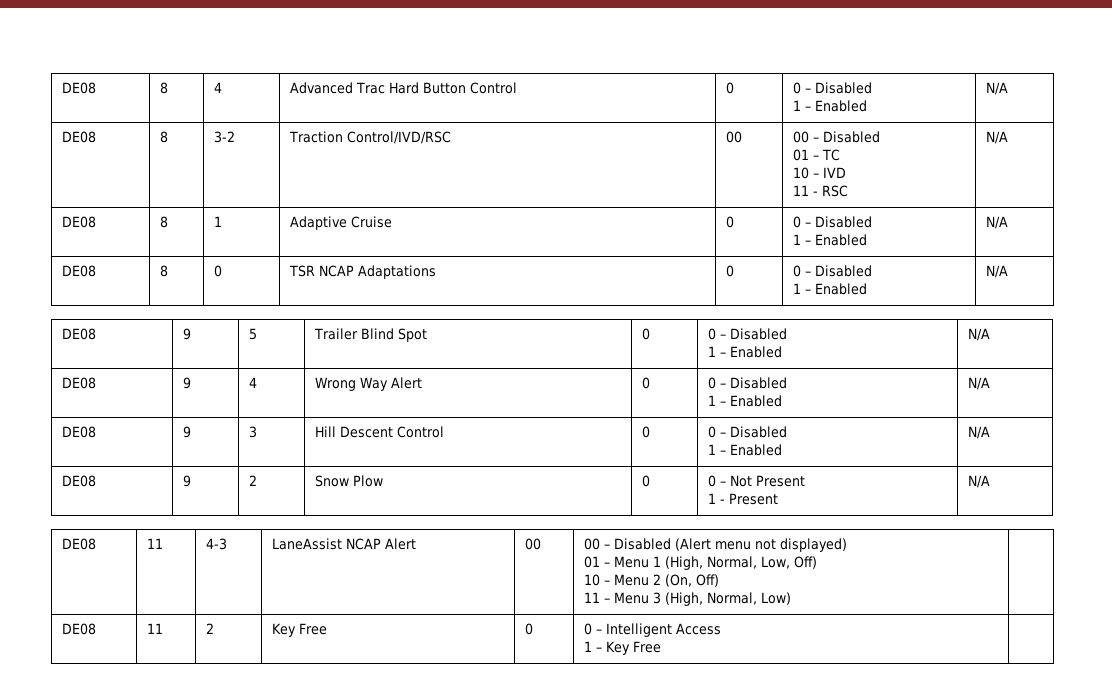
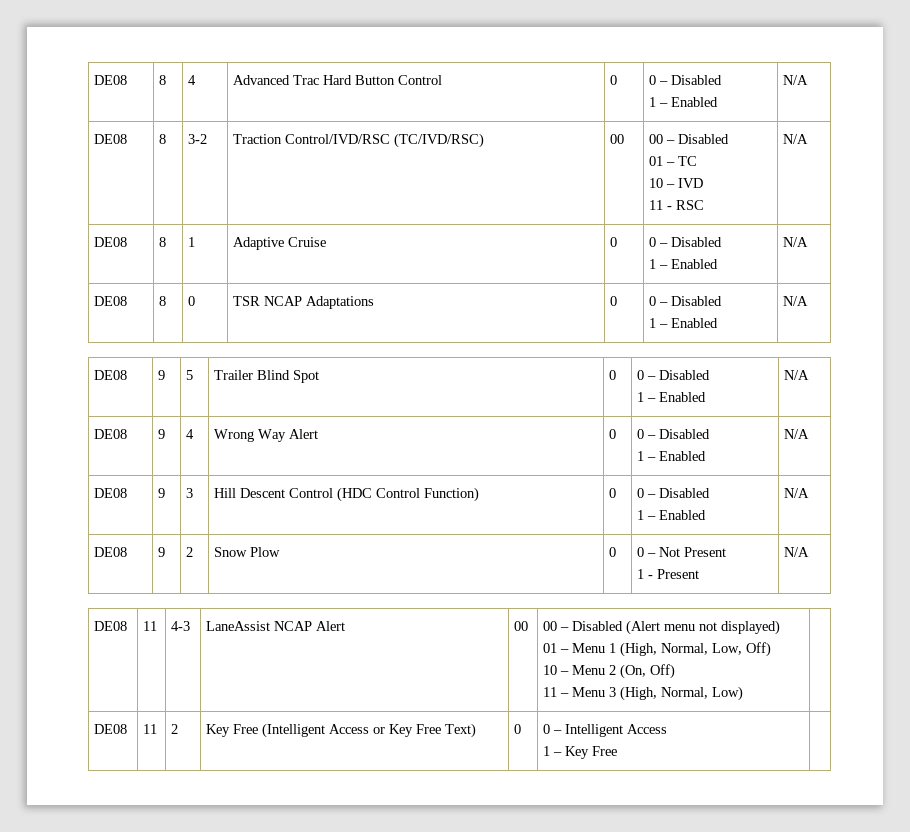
- DE08 | 8 | 3-2 | Traction Control/IVD/RSC | 00 | 00 – Disabled
+ DE08 | 8 | 3-2 | Traction Control/IVD/RSC (TC/IVD/RSC) | 00 | 00 – Disabled
- DE08 | 9 | 3 | Hill Descent Control | 0 | 0 – Disabled
+ DE08 | 9 | 3 | Hill Descent Control (HDC Control Function) | 0 | 0 – Disabled
- DE08 | 11 | 2 | Key Free | 0 | 0 – Intelligent Access
+ DE08 | 11 | 2 | Key Free (Intelligent Access or Key Free Text) | 0 | 0 – Intelligent Access

